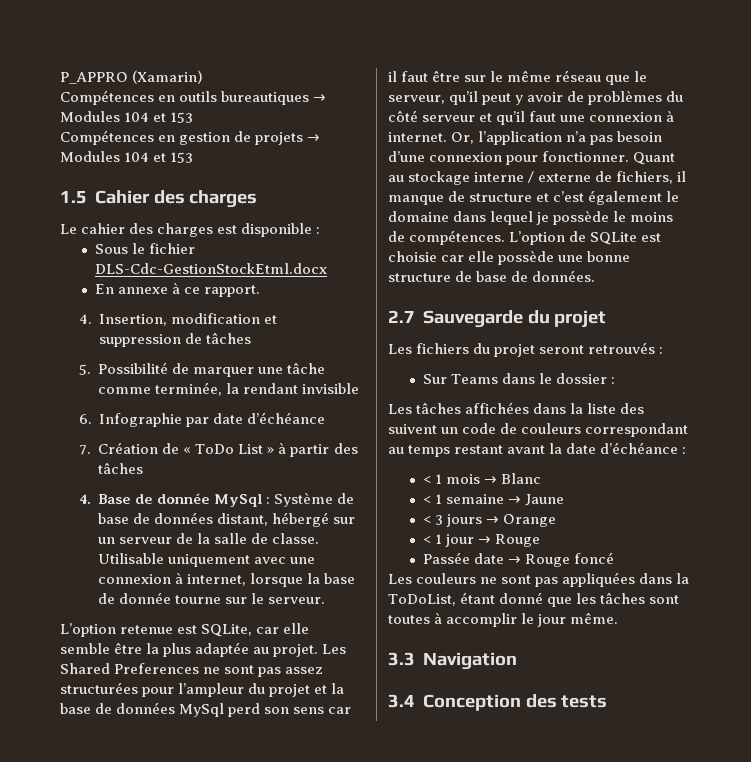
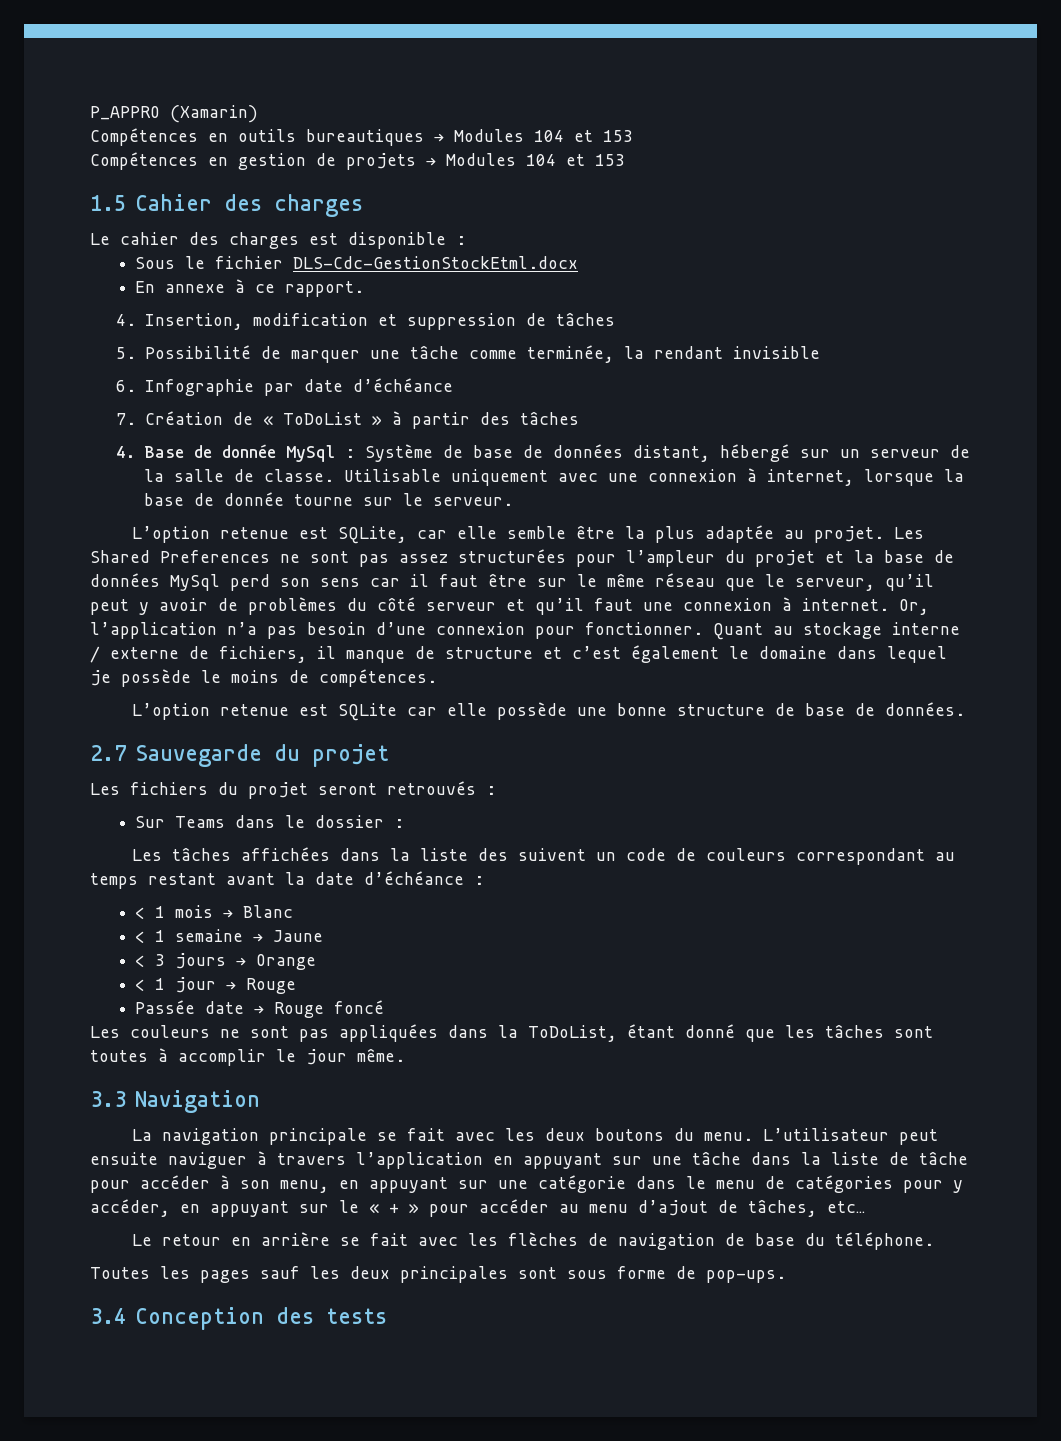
- 7. Création de « ToDo List » à partir des tâches
+ 7. Création de « ToDoList » à partir des tâches
- Quant au stockage interne / externe de fichiers, il manque de structure et c’est également le domaine dans lequel je possède le moins de compétences. L’option de SQLite est choisie car elle possède une bonne structure de base de données.
+ Quant au stockage interne / externe de fichiers, il manque de structure et c’est également le domaine dans lequel je possède le moins de compétences.
+ L’option retenue est SQLite car elle possède une bonne structure de base de données.
+ La navigation principale se fait avec les deux boutons du menu. L’utilisateur peut ensuite naviguer à travers l’application en appuyant sur une tâche dans la liste de tâche pour accéder à son menu, en appuyant sur une catégorie dans le menu de catégories pour y accéder, en appuyant sur le « + » pour accéder au menu d’ajout de tâches, etc…
+ Le retour en arrière se fait avec les flèches de navigation de base du téléphone.
+ Toutes les pages sauf les deux principales sont sous forme de pop-ups.

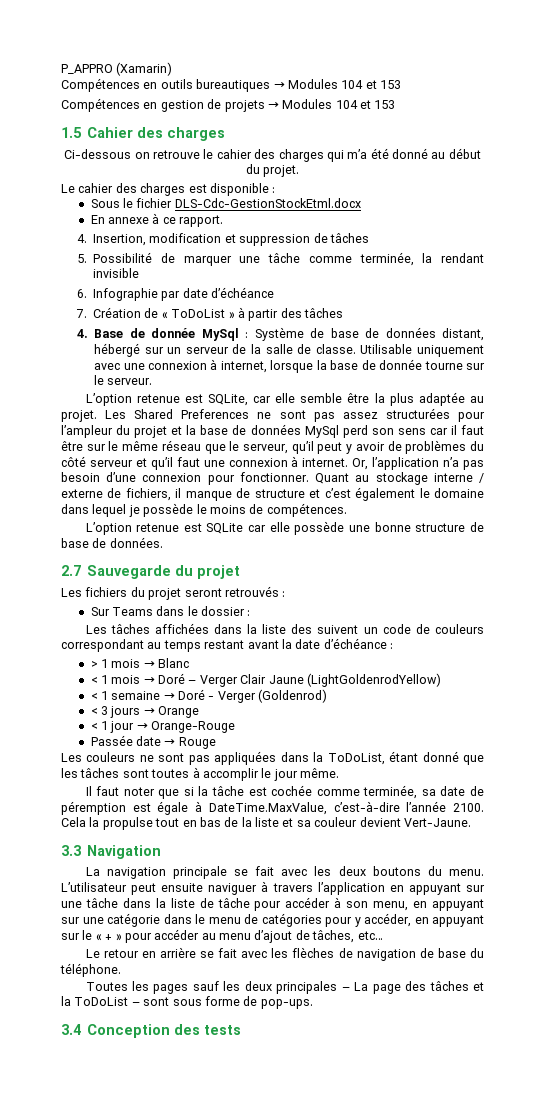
+ Ci-dessous on retrouve le cahier des charges qui m’a été donné au début du projet.
- < 1 mois → Blanc
+ > 1 mois → Blanc
+ < 1 mois → Doré – Verger Clair Jaune (LightGoldenrodYellow)
- < 1 semaine → Jaune
+ < 1 semaine → Doré - Verger (Goldenrod)
- < 1 jour → Rouge
+ < 1 jour → Orange-Rouge
- Passée date → Rouge foncé
+ Passée date → Rouge
+ Il faut noter que si la tâche est cochée comme terminée, sa date de péremption est égale à DateTime.MaxValue, c’est-à-dire l’année 2100. Cela la propulse tout en bas de la liste et sa couleur devient Vert-Jaune.
- Toutes les pages sauf les deux principales sont sous forme de pop-ups.
+ Toutes les pages sauf les deux principales – La page des tâches et la ToDoList – sont sous forme de pop-ups.

